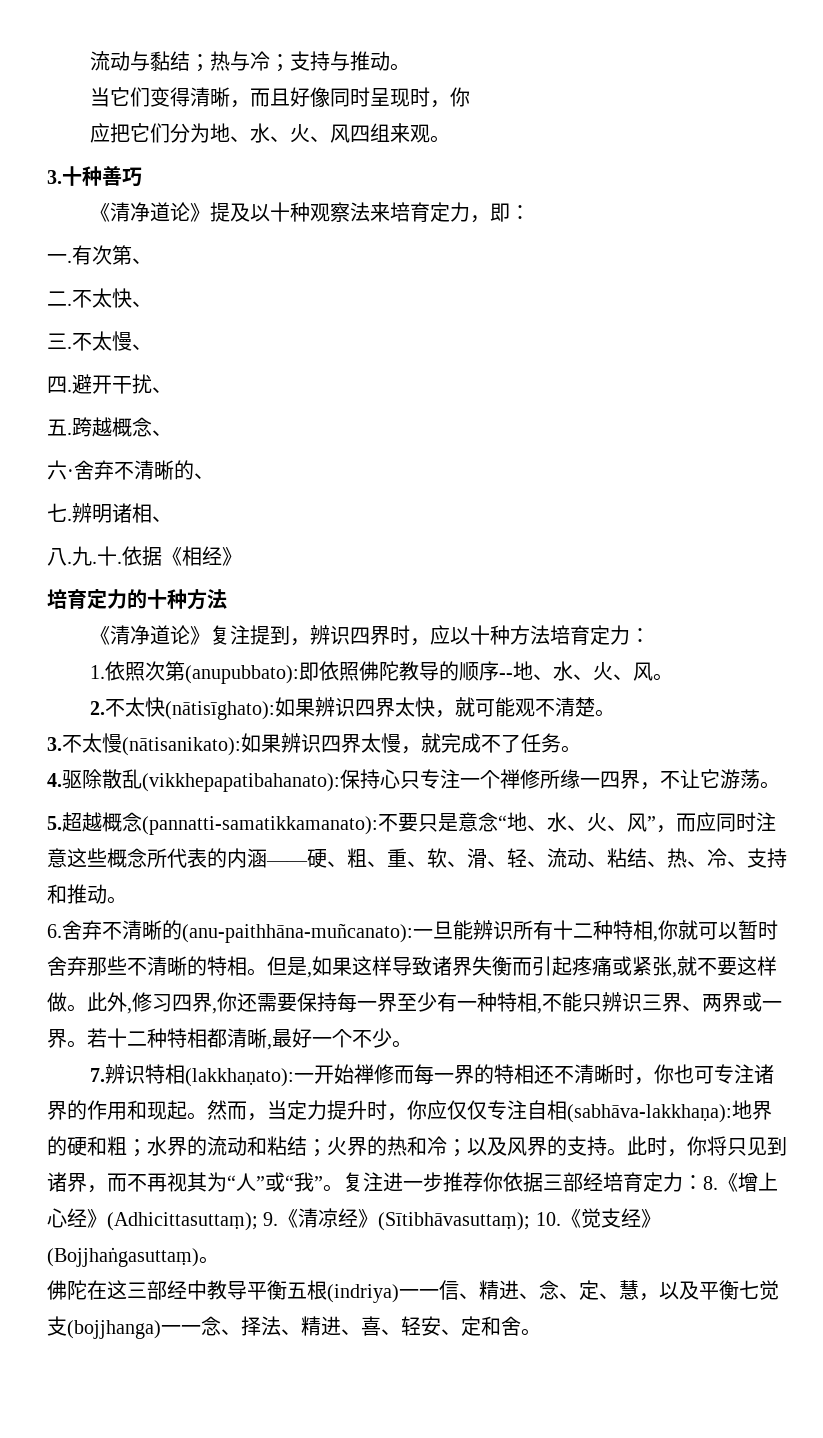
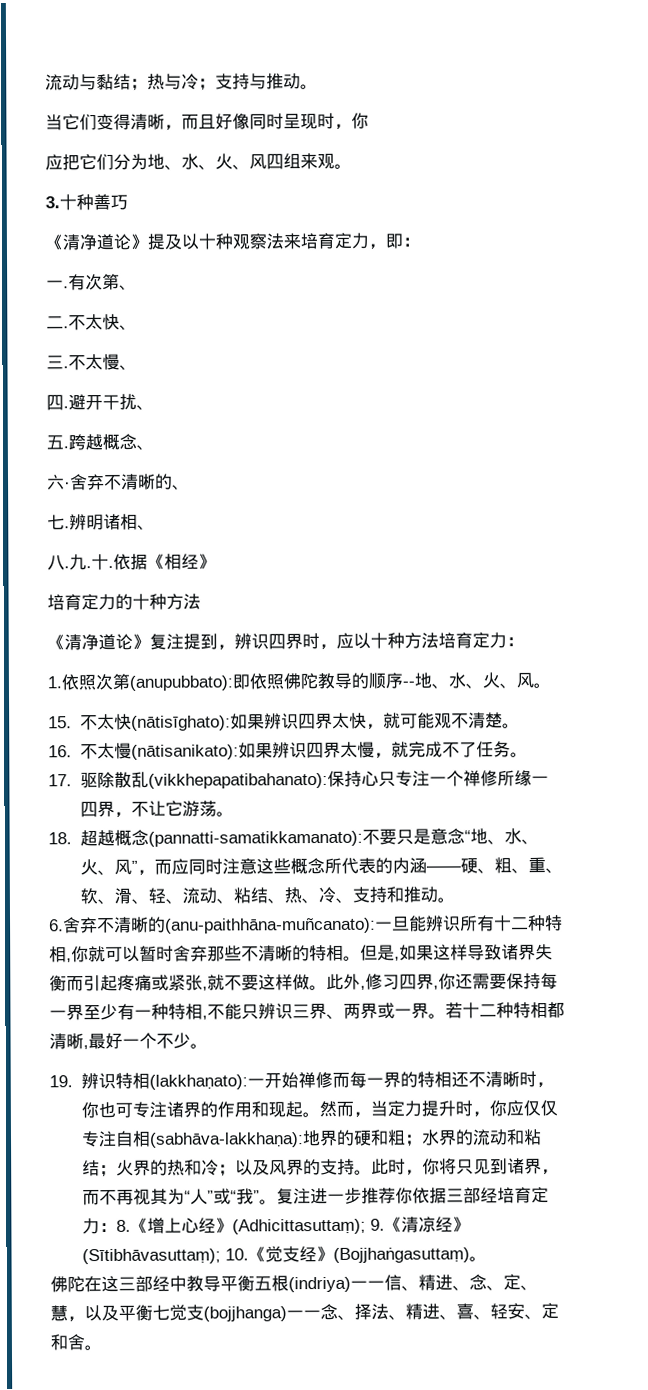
- 2.不太快(nātisīghato):如果辨识四界太快，就可能观不清楚。
+ 15.不太快(nātisīghato):如果辨识四界太快，就可能观不清楚。
- 3.不太慢(nātisanikato):如果辨识四界太慢，就完成不了任务。
+ 16.不太慢(nātisanikato):如果辨识四界太慢，就完成不了任务。
- 4.驱除散乱(vikkhepapatibahanato):保持心只专注一个禅修所缘一四界，不让它游荡。
+ 17.驱除散乱(vikkhepapatibahanato):保持心只专注一个禅修所缘一四界，不让它游荡。
- 5.超越概念(pannatti-samatikkamanato):不要只是意念“地、水、火、风”，而应同时注意这些概念所代表的内涵——硬、粗、重、软、滑、轻、流动、粘结、热、冷、支持和推动。
+ 18.超越概念(pannatti-samatikkamanato):不要只是意念“地、水、火、风”，而应同时注意这些概念所代表的内涵——硬、粗、重、软、滑、轻、流动、粘结、热、冷、支持和推动。
- 7.辨识特相(lakkhaṇato):一开始禅修而每一界的特相还不清晰时，你也可专注诸界的作用和现起。
+ 19.辨识特相(lakkhaṇato):一开始禅修而每一界的特相还不清晰时，你也可专注诸界的作用和现起。

